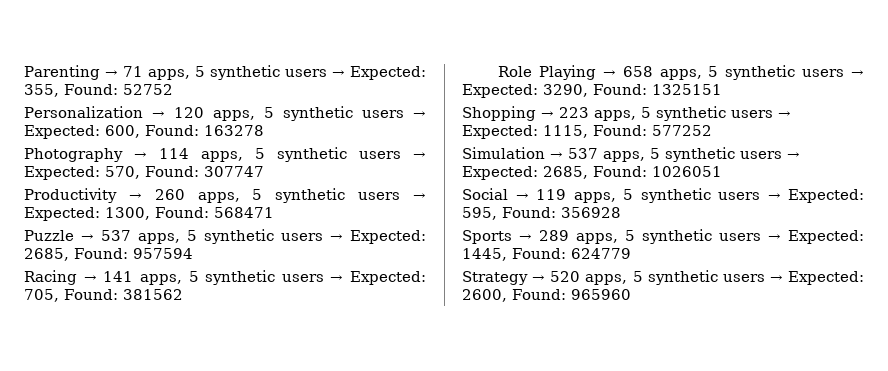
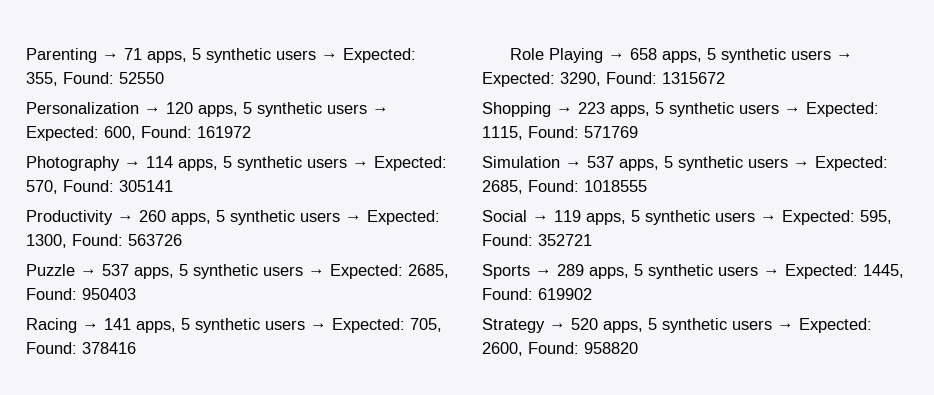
- Parenting → 71 apps, 5 synthetic users → Expected: 355, Found: 52752
+ Parenting → 71 apps, 5 synthetic users → Expected: 355, Found: 52550
- Personalization → 120 apps, 5 synthetic users → Expected: 600, Found: 163278
+ Personalization → 120 apps, 5 synthetic users → Expected: 600, Found: 161972
- Photography → 114 apps, 5 synthetic users → Expected: 570, Found: 307747
+ Photography → 114 apps, 5 synthetic users → Expected: 570, Found: 305141
- Productivity → 260 apps, 5 synthetic users → Expected: 1300, Found: 568471
+ Productivity → 260 apps, 5 synthetic users → Expected: 1300, Found: 563726
- Puzzle → 537 apps, 5 synthetic users → Expected: 2685, Found: 957594
+ Puzzle → 537 apps, 5 synthetic users → Expected: 2685, Found: 950403
- Racing → 141 apps, 5 synthetic users → Expected: 705, Found: 381562
+ Racing → 141 apps, 5 synthetic users → Expected: 705, Found: 378416
- Role Playing → 658 apps, 5 synthetic users → Expected: 3290, Found: 1325151
+ Role Playing → 658 apps, 5 synthetic users → Expected: 3290, Found: 1315672
- Shopping → 223 apps, 5 synthetic users → Expected: 1115, Found: 577252
+ Shopping → 223 apps, 5 synthetic users → Expected: 1115, Found: 571769
- Simulation → 537 apps, 5 synthetic users → Expected: 2685, Found: 1026051
+ Simulation → 537 apps, 5 synthetic users → Expected: 2685, Found: 1018555
- Social → 119 apps, 5 synthetic users → Expected: 595, Found: 356928
+ Social → 119 apps, 5 synthetic users → Expected: 595, Found: 352721
- Sports → 289 apps, 5 synthetic users → Expected: 1445, Found: 624779
+ Sports → 289 apps, 5 synthetic users → Expected: 1445, Found: 619902
- Strategy → 520 apps, 5 synthetic users → Expected: 2600, Found: 965960
+ Strategy → 520 apps, 5 synthetic users → Expected: 2600, Found: 958820

